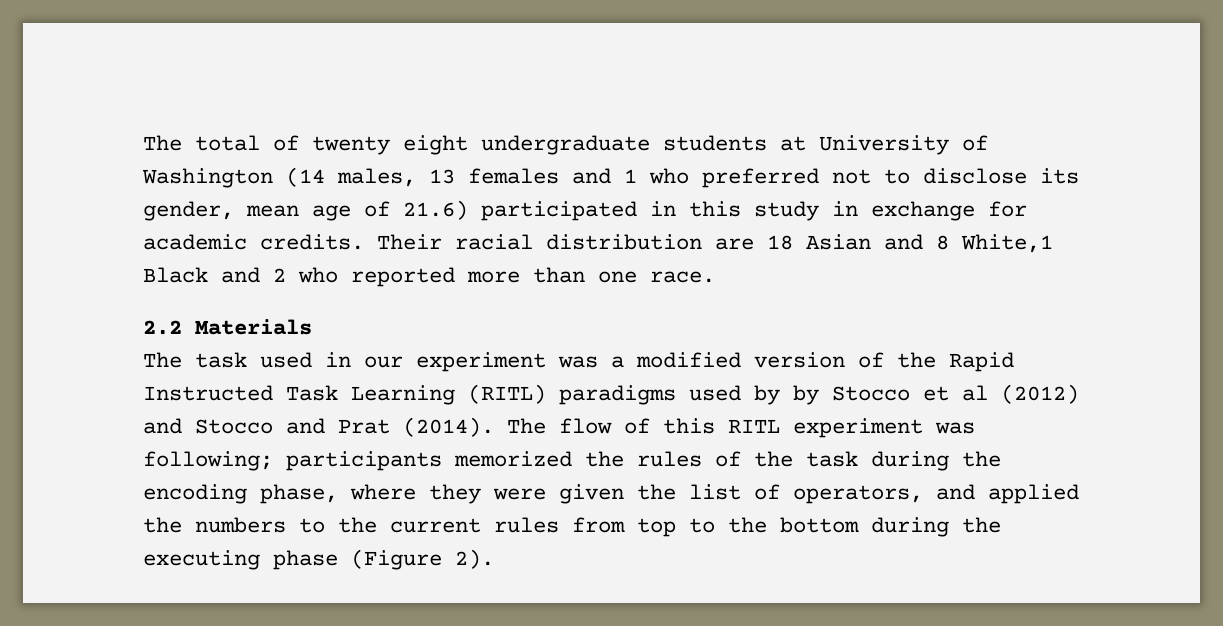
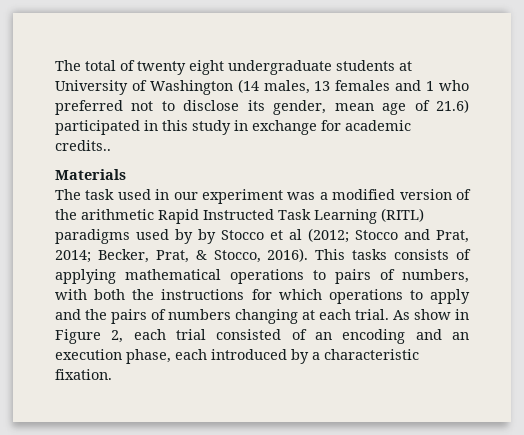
- The total of twenty eight undergraduate students at University of Washington (14 males, 13 females and 1 who preferred not to disclose its gender, mean age of 21.6) participated in this study in exchange for academic credits. Their racial distribution are 18 Asian and 8 White,1 Black and 2 who reported more than one race.
- 2.2 Materials
+ The total of twenty eight undergraduate students at University of Washington (14 males, 13 females and 1 who preferred not to disclose its gender, mean age of 21.6) participated in this study in exchange for academic credits..
+ Materials
- The task used in our experiment was a modified version of the Rapid Instructed Task Learning (RITL) paradigms used by by Stocco et al (2012) and Stocco and Prat (2014). The flow of this RITL experiment was following; participants memorized the rules of the task during the encoding phase, where they were given the list of operators, and applied the numbers to the current rules from top to the bottom during the executing phase (Figure 2).
+ The task used in our experiment was a modified version of the arithmetic Rapid Instructed Task Learning (RITL) paradigms used by by Stocco et al (2012; Stocco and Prat, 2014; Becker, Prat, & Stocco, 2016). This tasks consists of applying mathematical operations to pairs of numbers, with both the instructions for which operations to apply and the pairs of numbers changing at each trial. As show in Figure 2, each trial consisted of an encoding and an execution phase, each introduced by a characteristic fixation.

